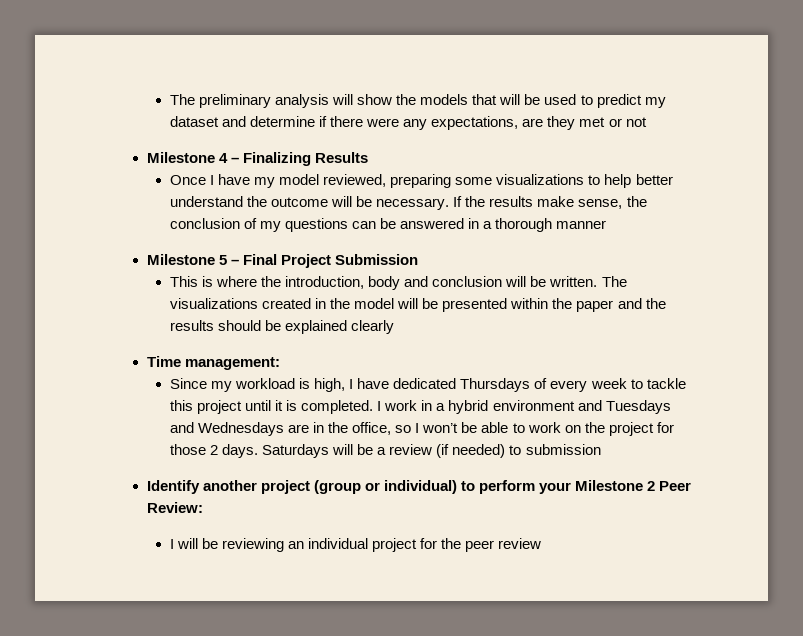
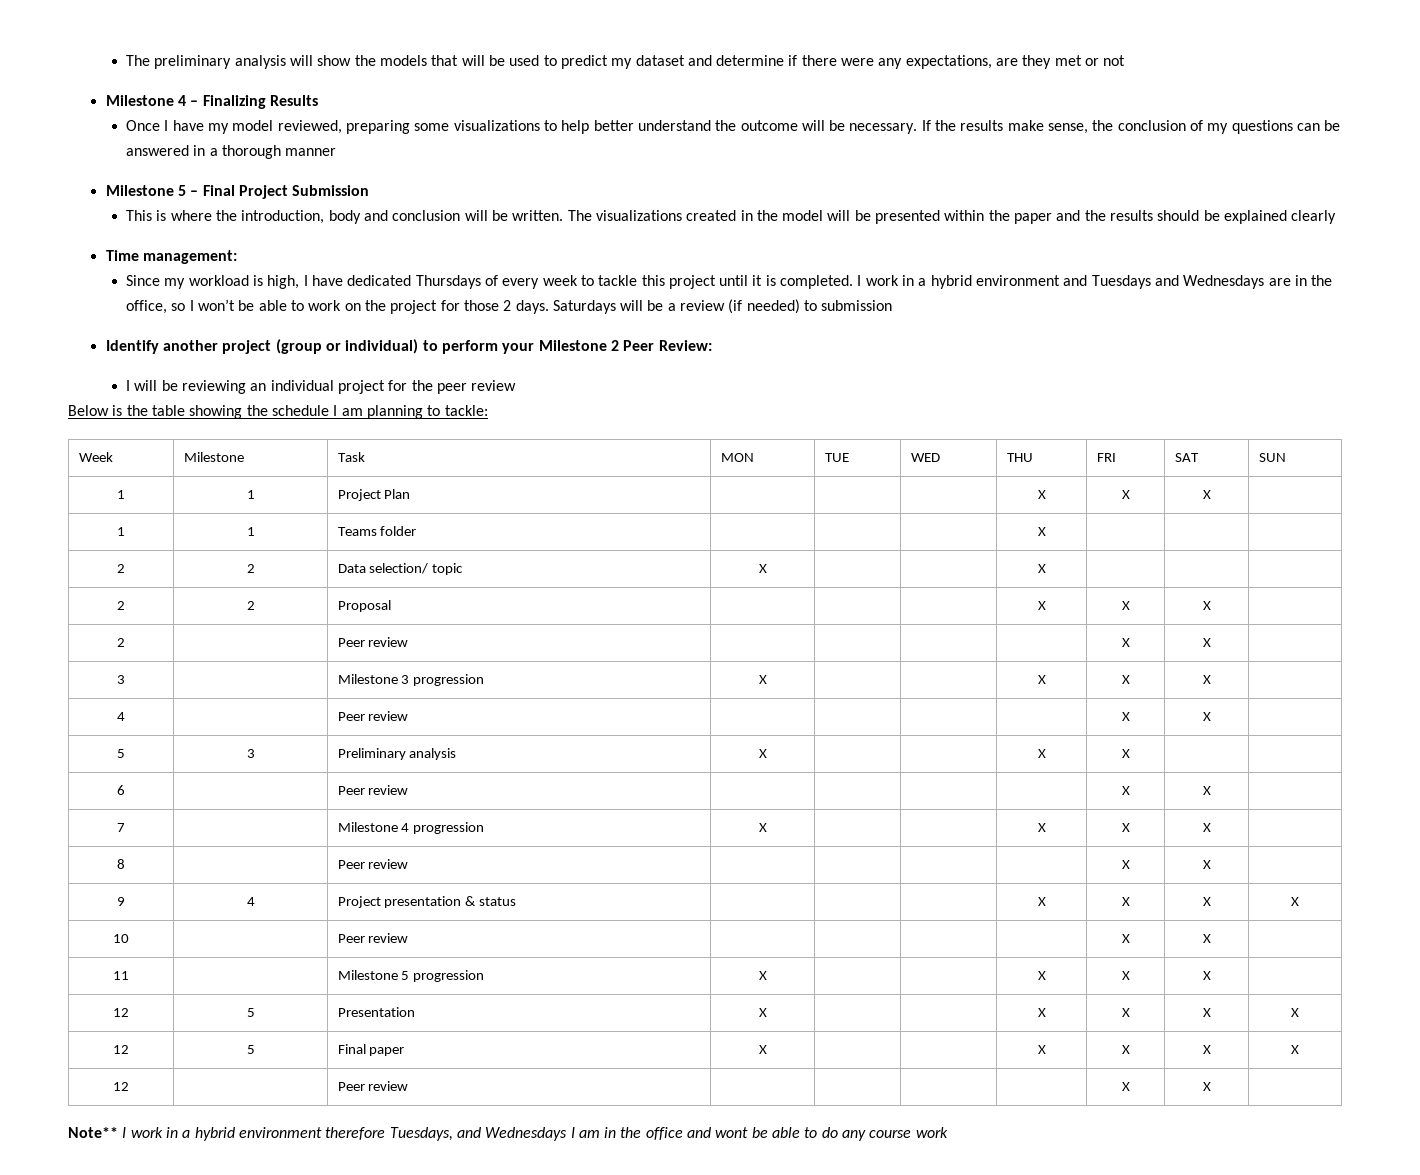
+ Below is the table showing the schedule I am planning to tackle:
+ Week | Milestone | Task | MON | TUE | WED | THU | FRI | SAT | SUN
+ 1 | 1 | Project Plan | | | | X | X | X |
+ 1 | 1 | Teams folder | | | | X | | |
+ 2 | 2 | Data selection/ topic | X | | | X | | |
+ 2 | 2 | Proposal | | | | X | X | X |
+ 2 | | Peer review | | | | | X | X |
+ 3 | | Milestone 3 progression | X | | | X | X | X |
+ 4 | | Peer review | | | | | X | X |
+ 5 | 3 | Preliminary analysis | X | | | X | X | |
+ 6 | | Peer review | | | | | X | X |
+ 7 | | Milestone 4 progression | X | | | X | X | X |
+ 8 | | Peer review | | | | | X | X |
+ 9 | 4 | Project presentation & status | | | | X | X | X | X
+ 10 | | Peer review | | | | | X | X |
+ 11 | | Milestone 5 progression | X | | | X | X | X |
+ 12 | 5 | Presentation | X | | | X | X | X | X
+ 12 | 5 | Final paper | X | | | X | X | X | X
+ 12 | | Peer review | | | | | X | X |
+ Note** I work in a hybrid environment therefore Tuesdays, and Wednesdays I am in the office and wont be able to do any course work

